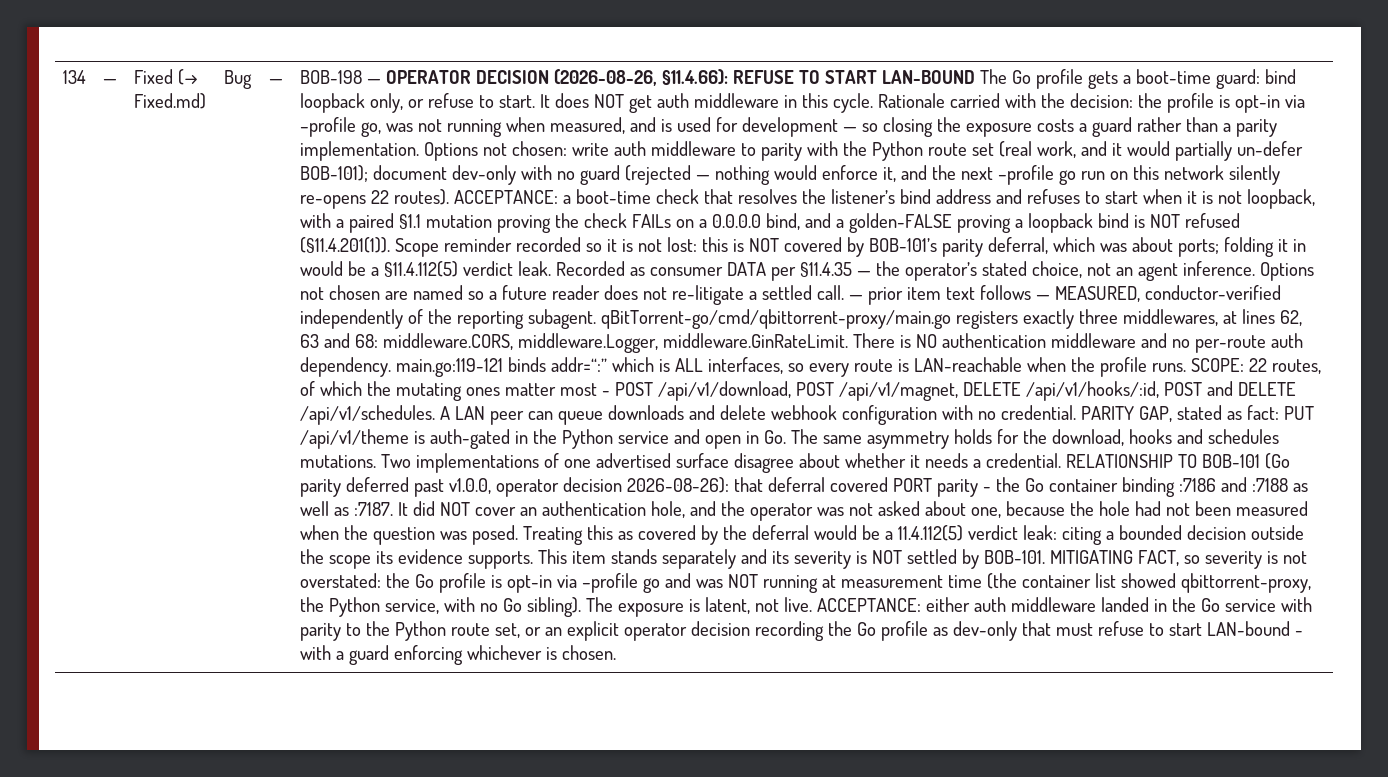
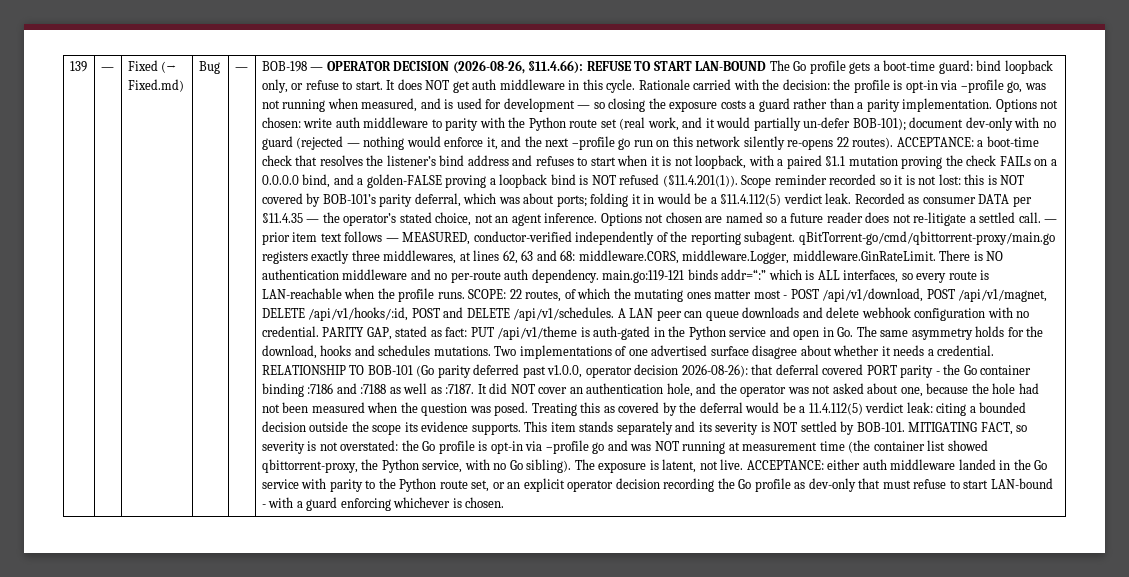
- 134
+ 139

